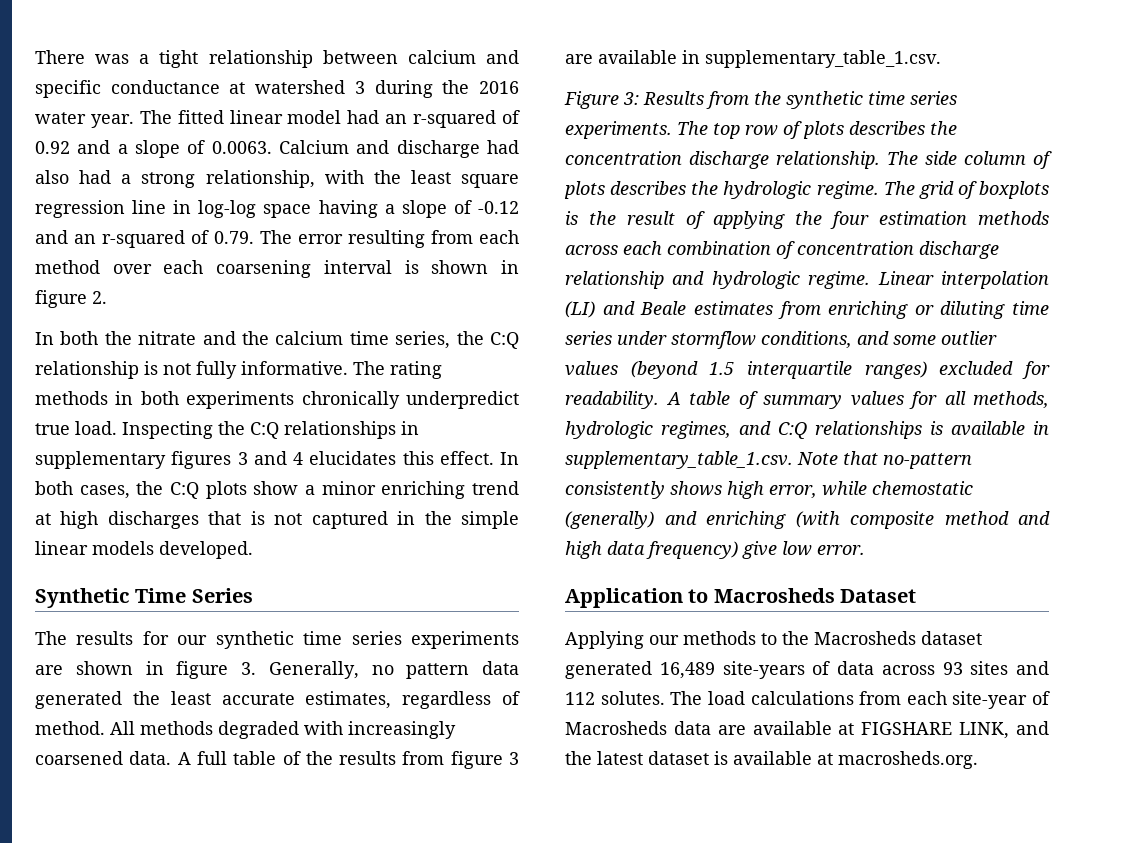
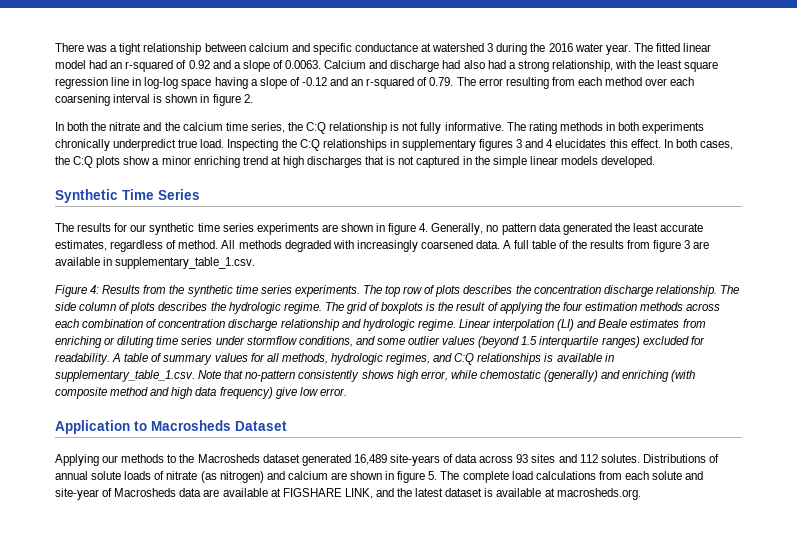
- The results for our synthetic time series experiments are shown in figure 3. Generally, no pattern data generated the least accurate estimates, regardless of method.
+ The results for our synthetic time series experiments are shown in figure 4. Generally, no pattern data generated the least accurate estimates, regardless of method.
- Figure 3: Results from the synthetic time series experiments.
+ Figure 4: Results from the synthetic time series experiments.
- The load calculations from each site-year of Macrosheds data are available at FIGSHARE LINK, and the latest dataset is available at macrosheds.org.
+ Distributions of annual solute loads of nitrate (as nitrogen) and calcium are shown in figure 5. The complete load calculations from each solute and site-year of Macrosheds data are available at FIGSHARE LINK, and the latest dataset is available at macrosheds.org.

